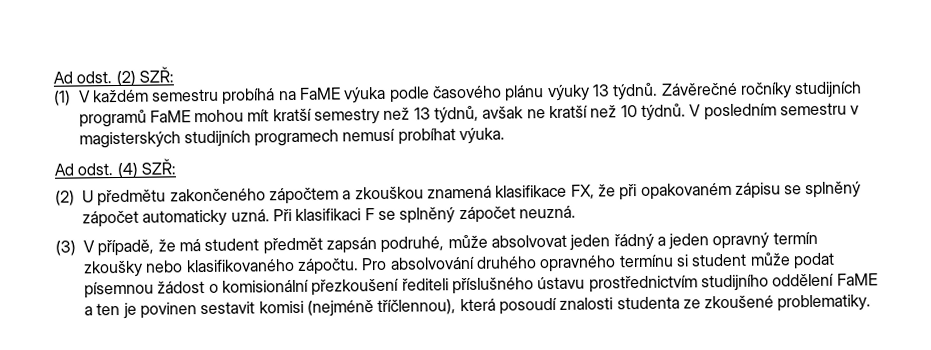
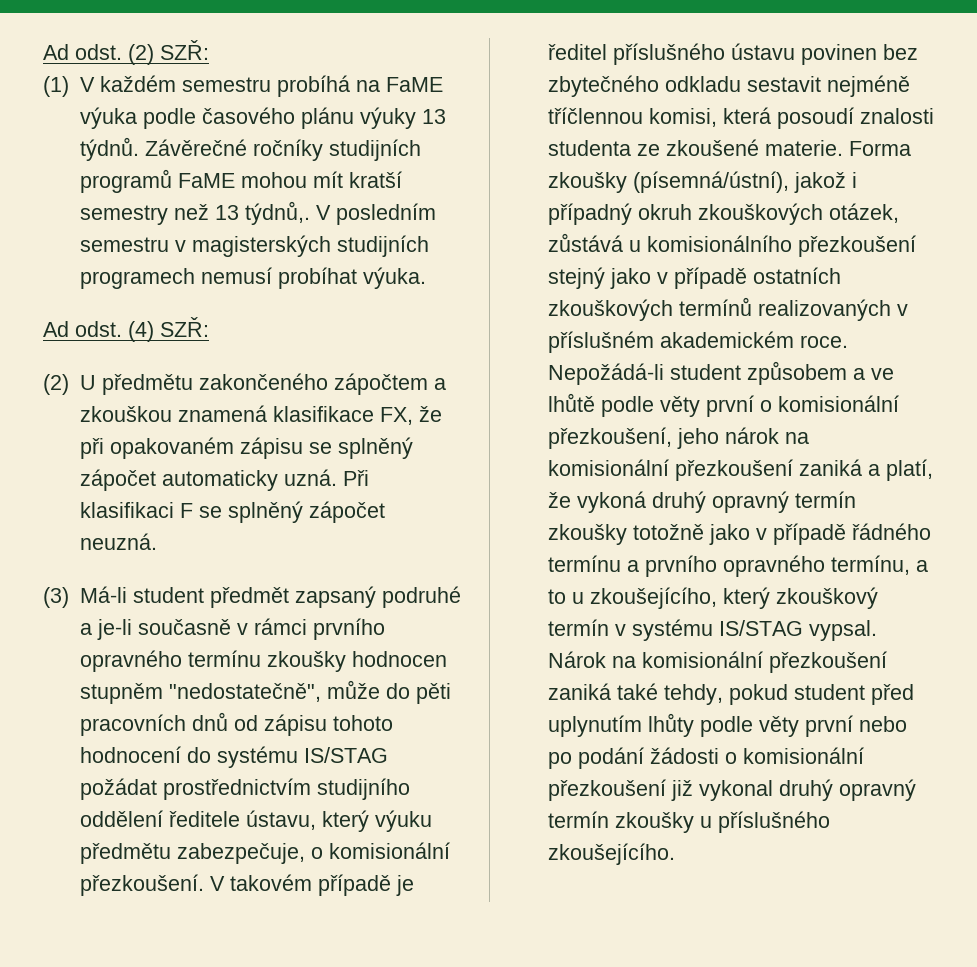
- Závěrečné ročníky studijních programů FaME mohou mít kratší semestry než 13 týdnů, avšak ne kratší než 10 týdnů.
+ Závěrečné ročníky studijních programů FaME mohou mít kratší semestry než 13 týdnů,.
- (3) V případě, že má student předmět zapsán podruhé, může absolvovat jeden řádný a jeden opravný termín zkoušky nebo klasifikovaného zápočtu. Pro absolvování druhého opravného termínu si student může podat písemnou žádost o komisionální přezkoušení řediteli příslušného ústavu prostřednictvím studijního oddělení FaME a ten je povinen sestavit komisi (nejméně tříčlennou), která posoudí znalosti studenta ze zkoušené problematiky.
+ (3) Má-li student předmět zapsaný podruhé a je-li současně v rámci prvního opravného termínu zkoušky hodnocen stupněm "nedostatečně", může do pěti pracovních dnů od zápisu tohoto hodnocení do systému IS/STAG požádat prostřednictvím studijního oddělení ředitele ústavu, který výuku předmětu zabezpečuje, o komisionální přezkoušení. V takovém případě je ředitel příslušného ústavu povinen bez zbytečného odkladu sestavit nejméně tříčlennou komisi, která posoudí znalosti studenta ze zkoušené materie. Forma zkoušky (písemná/ústní), jakož i případný okruh zkouškových otázek, zůstává u komisionálního přezkoušení stejný jako v případě ostatních zkouškových termínů realizovaných v příslušném akademickém roce. Nepožádá-li student způsobem a ve lhůtě podle věty první o komisionální přezkoušení, jeho nárok na komisionální přezkoušení zaniká a platí, že vykoná druhý opravný termín zkoušky totožně jako v případě řádného termínu a prvního opravného termínu, a to u zkoušejícího, který zkouškový termín v systému IS/STAG vypsal. Nárok na komisionální přezkoušení zaniká také tehdy, pokud student před uplynutím lhůty podle věty první nebo po podání žádosti o komisionální přezkoušení již vykonal druhý opravný termín zkoušky u příslušného zkoušejícího.

